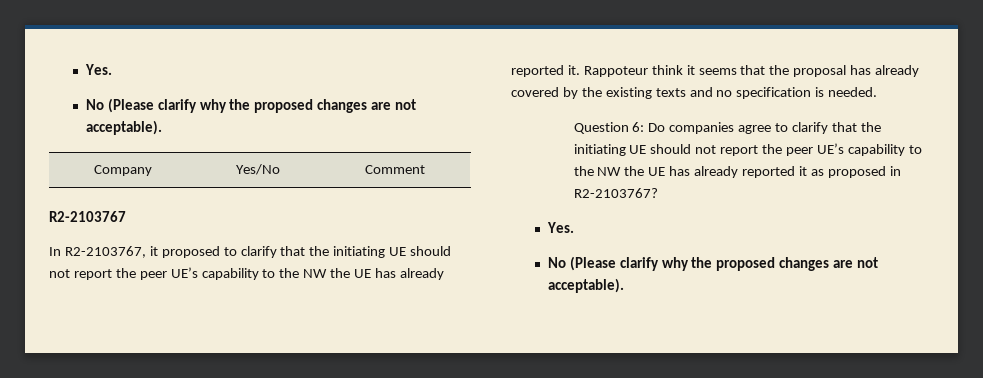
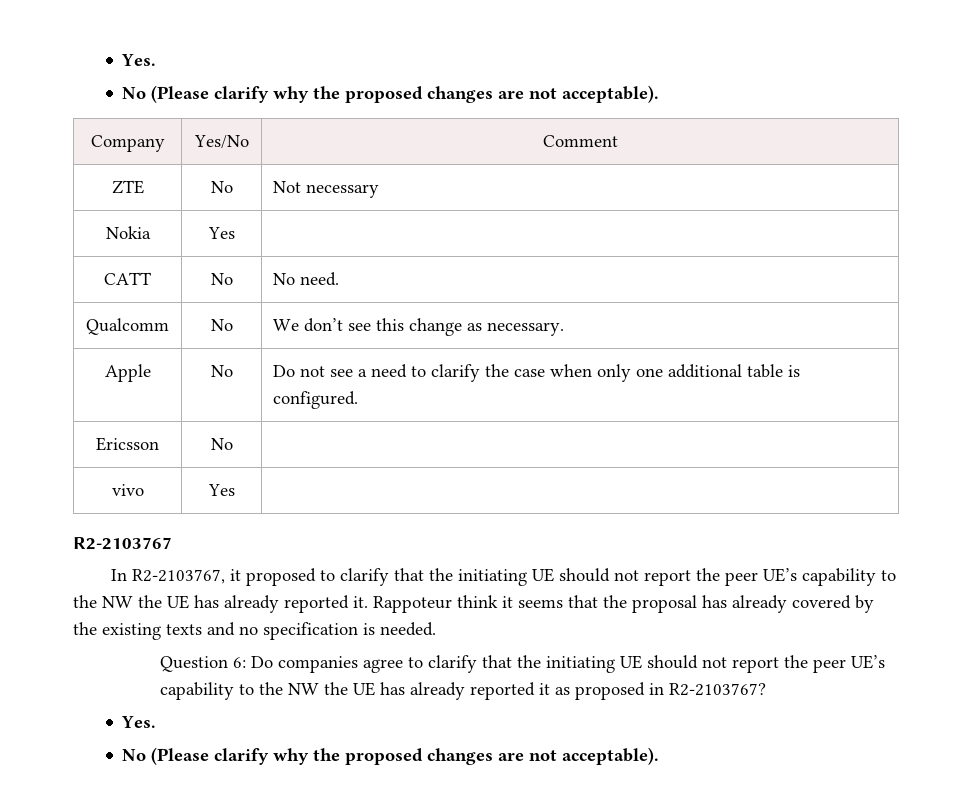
+ ZTE | No | Not necessary
+ Nokia | Yes |
+ CATT | No | No need.
+ Qualcomm | No | We don’t see this change as necessary.
+ Apple | No | Do not see a need to clarify the case when only one additional table is configured.
+ Ericsson | No |
+ vivo | Yes |

